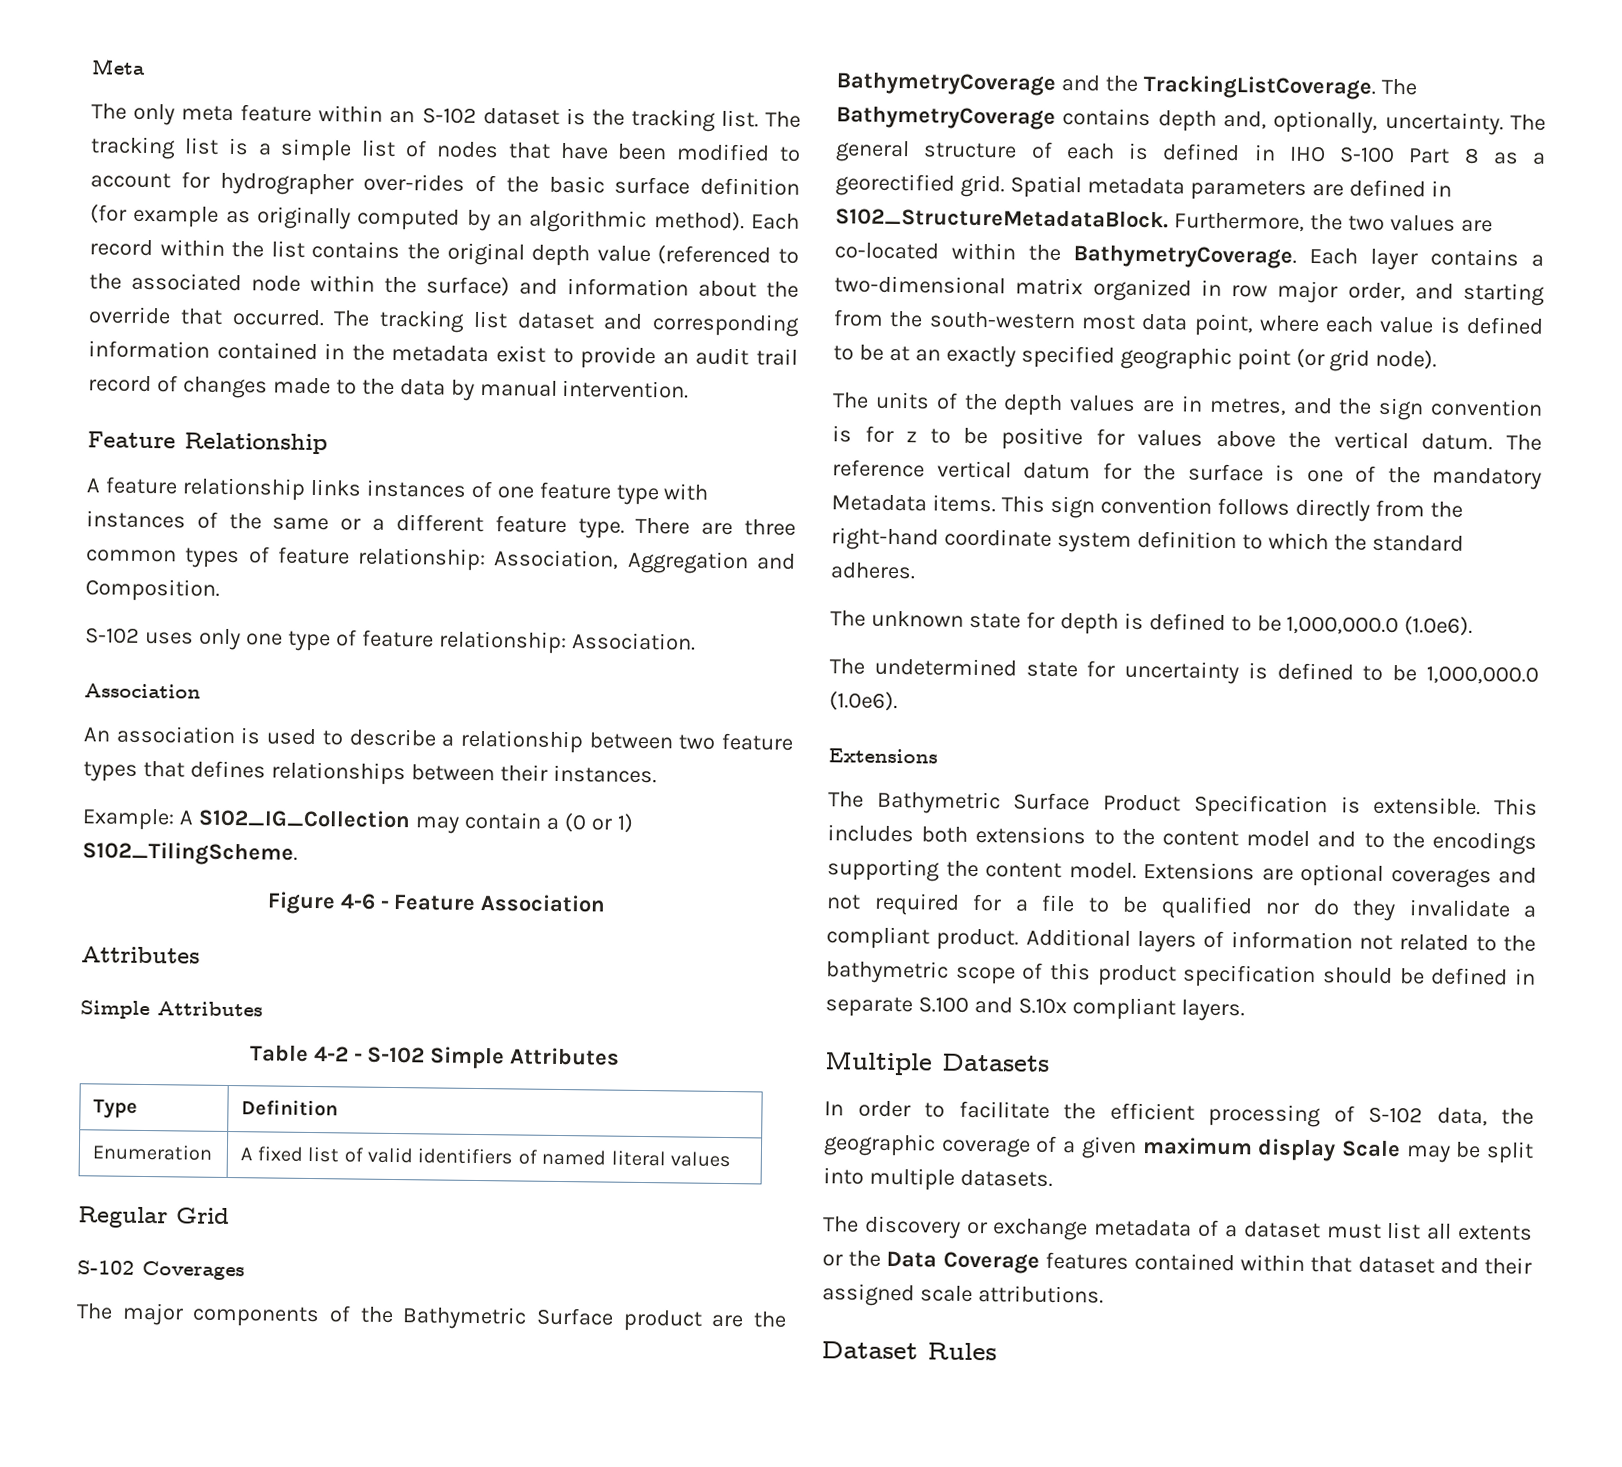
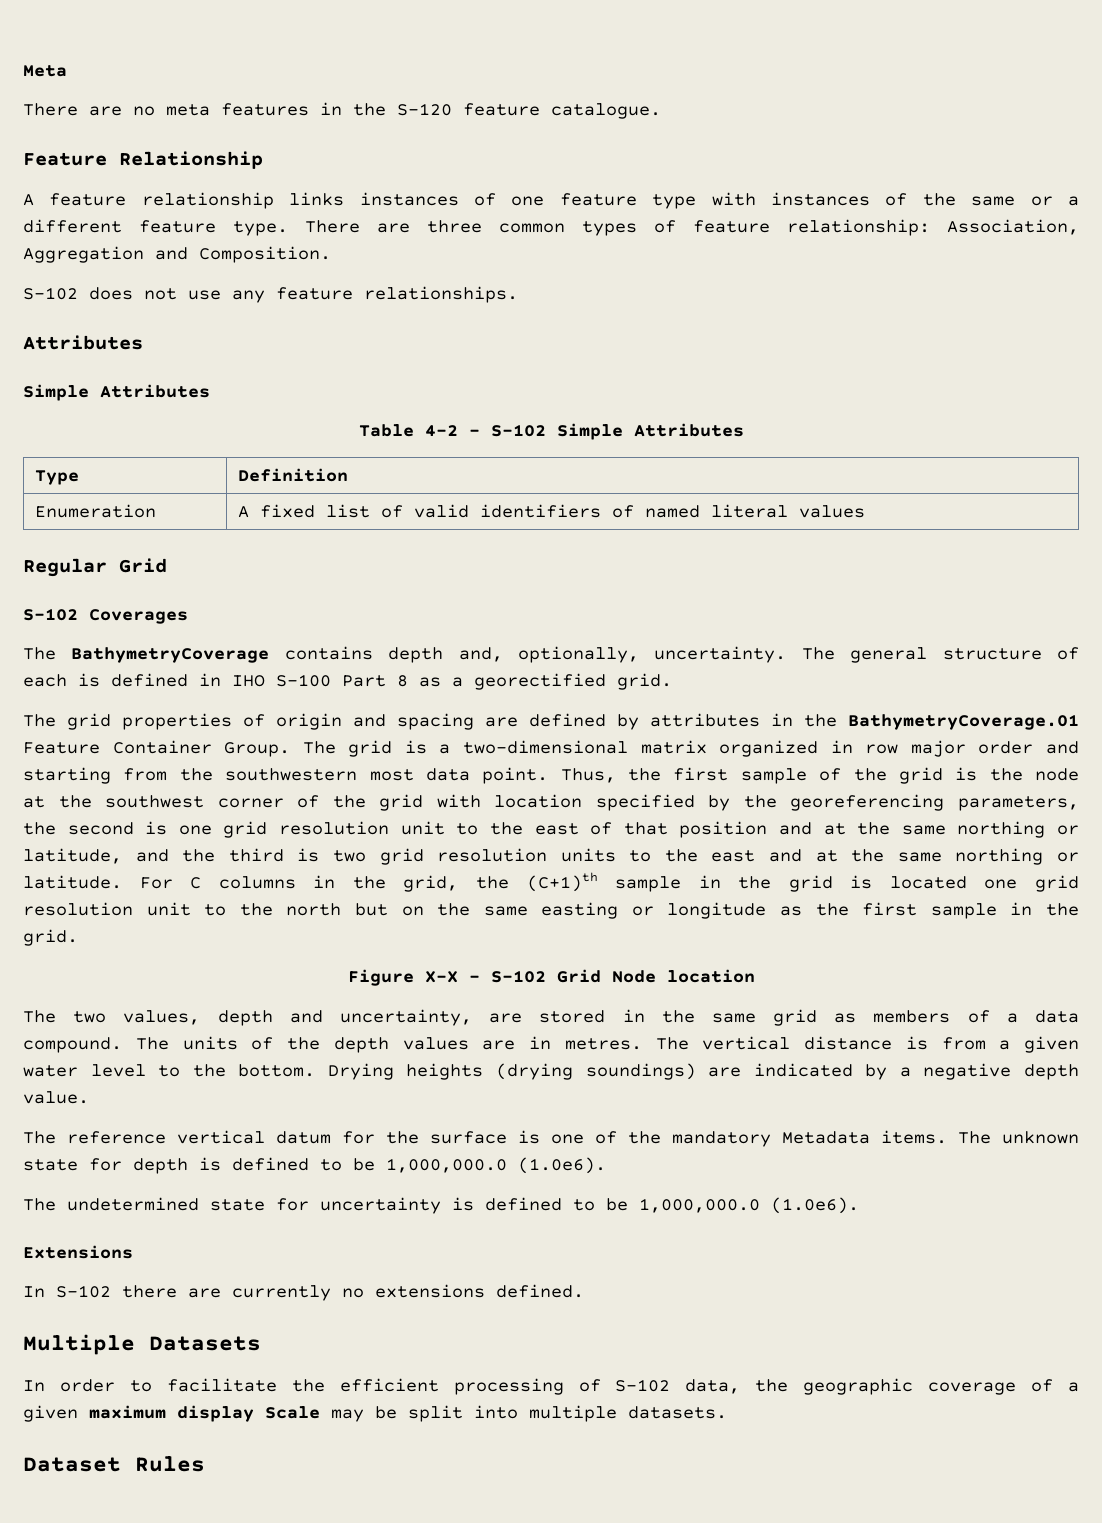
- The only meta feature within an S-102 dataset is the tracking list. The tracking list is a simple list of nodes that have been modified to account for hydrographer over-rides of the basic surface definition (for example as originally computed by an algorithmic method). Each record within the list contains the original depth value (referenced to the associated node within the surface) and information about the override that occurred. The tracking list dataset and corresponding information contained in the metadata exist to provide an audit trail record of changes made to the data by manual intervention.
+ There are no meta features in the S-120 feature catalogue.
- S-102 uses only one type of feature relationship: Association.
- Association
- An association is used to describe a relationship between two feature types that defines relationships between their instances.
- Example: A S102_IG_Collection may contain a (0 or 1) S102_TilingScheme.
- Figure 4-6 - Feature Association
+ S-102 does not use any feature relationships.
- The major components of the Bathymetric Surface product are the BathymetryCoverage and the TrackingListCoverage. The BathymetryCoverage contains depth and, optionally, uncertainty.
+ The BathymetryCoverage contains depth and, optionally, uncertainty.
- The general structure of each is defined in IHO S-100 Part 8 as a georectified grid. Spatial metadata parameters are defined in S102_StructureMetadataBlock. Furthermore, the two values are co-located within the BathymetryCoverage. Each layer contains a two-dimensional matrix organized in row major order, and starting from the south-western most data point, where each value is defined to be at an exactly specified geographic point (or grid node).
- The units of the depth values are in metres, and the sign convention is for z to be positive for values above the vertical datum. The reference vertical datum for the surface is one of the mandatory Metadata items. This sign convention follows directly from the right-hand coordinate system definition to which the standard adheres.
- The unknown state for depth is defined to be 1,000,000.0 (1.0e6).
+ The general structure of each is defined in IHO S-100 Part 8 as a georectified grid.
+ The grid properties of origin and spacing are defined by attributes in the BathymetryCoverage.01 Feature Container Group. The grid is a two-dimensional matrix organized in row major order and starting from the southwestern most data point. Thus, the first sample of the grid is the node at the southwest corner of the grid with location specified by the georeferencing parameters, the second is one grid resolution unit to the east of that position and at the same northing or latitude, and the third is two grid resolution units to the east and at the same northing or latitude. For C columns in the grid, the (C+1)th sample in the grid is located one grid resolution unit to the north but on the same easting or longitude as the first sample in the grid.
+ Figure X-X - S-102 Grid Node location
+ The two values, depth and uncertainty, are stored in the same grid as members of a data compound. The units of the depth values are in metres. The vertical distance is from a given water level to the bottom. Drying heights (drying soundings) are indicated by a negative depth value.
+ The reference vertical datum for the surface is one of the mandatory Metadata items. The unknown state for depth is defined to be 1,000,000.0 (1.0e6).
- The Bathymetric Surface Product Specification is extensible. This includes both extensions to the content model and to the encodings supporting the content model. Extensions are optional coverages and not required for a file to be qualified nor do they invalidate a compliant product. Additional layers of information not related to the bathymetric scope of this product specification should be defined in separate S.100 and S.10x compliant layers.
+ In S-102 there are currently no extensions defined.
- The discovery or exchange metadata of a dataset must list all extents or the Data Coverage features contained within that dataset and their assigned scale attributions.

